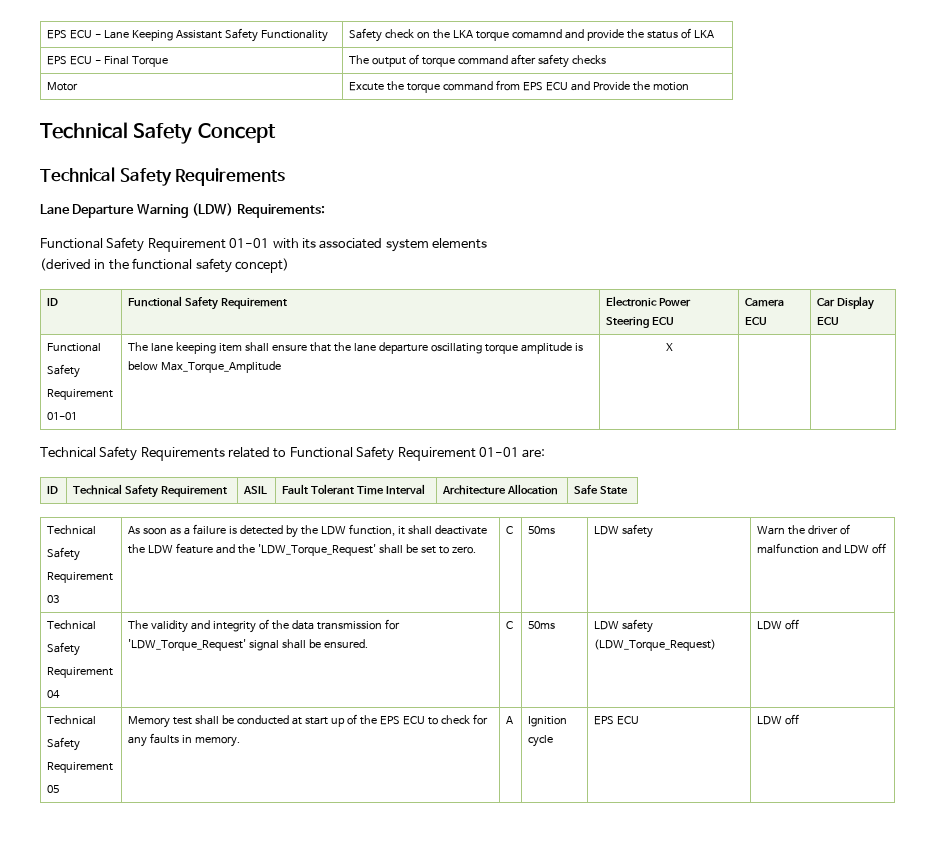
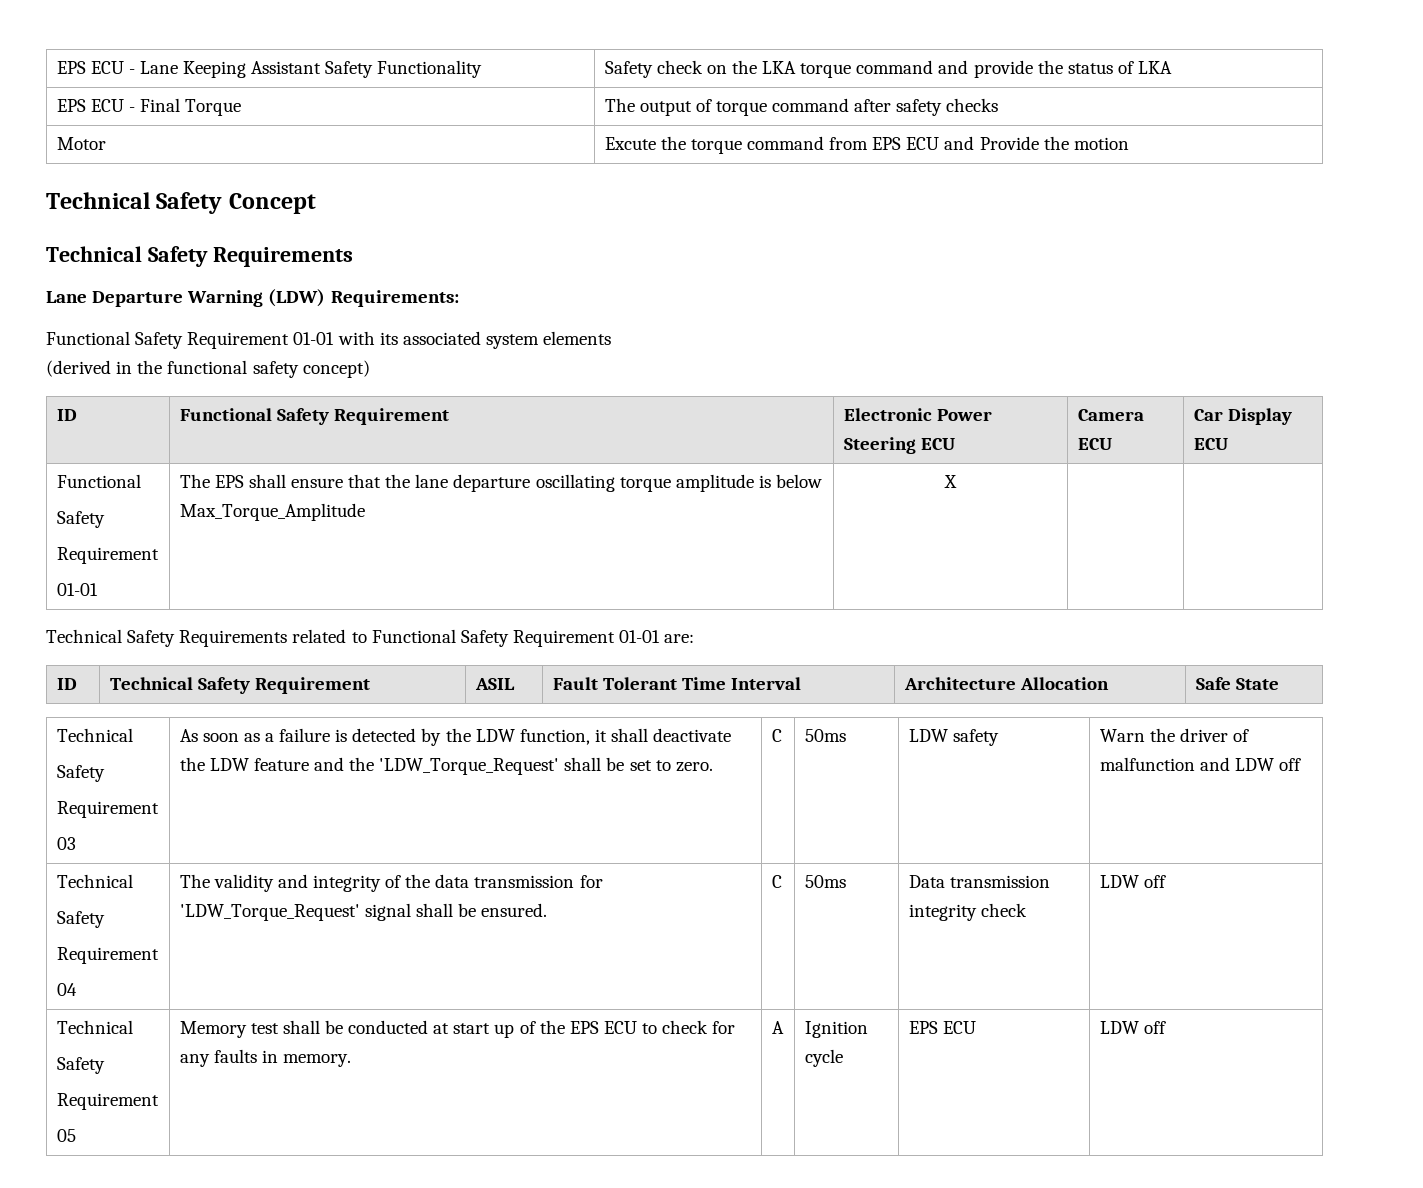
- EPS ECU - Lane Keeping Assistant Safety Functionality | Safety check on the LKA torque comamnd and provide the status of LKA
+ EPS ECU - Lane Keeping Assistant Safety Functionality | Safety check on the LKA torque command and provide the status of LKA
  ID | Functional Safety Requirement | Electronic Power Steering ECU | Camera ECU | Car Display ECU
  Functional
  Safety
  Requirement
- 01-01 | The lane keeping item shall ensure that the lane departure oscillating torque amplitude is below Max_Torque_Amplitude | X | |
+ 01-01 | The EPS shall ensure that the lane departure oscillating torque amplitude is below Max_Torque_Amplitude | X | |
  Warn the driver of malfunction and LDW off
  Technical
  Safety
  Requirement
- 04 | The validity and integrity of the data transmission for 'LDW_Torque_Request' signal shall be ensured. | C | 50ms | LDW safety (LDW_Torque_Request) | LDW off
+ 04 | The validity and integrity of the data transmission for 'LDW_Torque_Request' signal shall be ensured. | C | 50ms | Data transmission integrity check | LDW off

